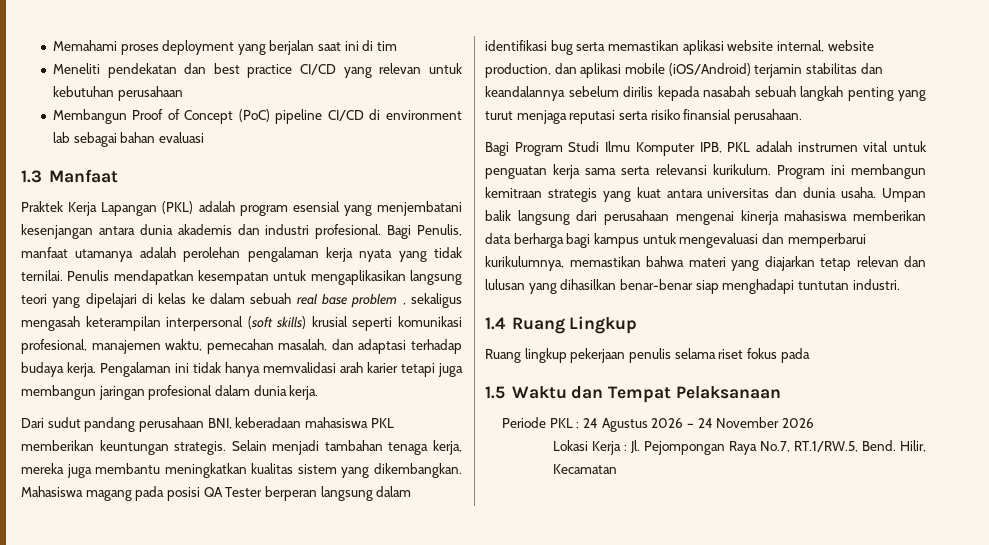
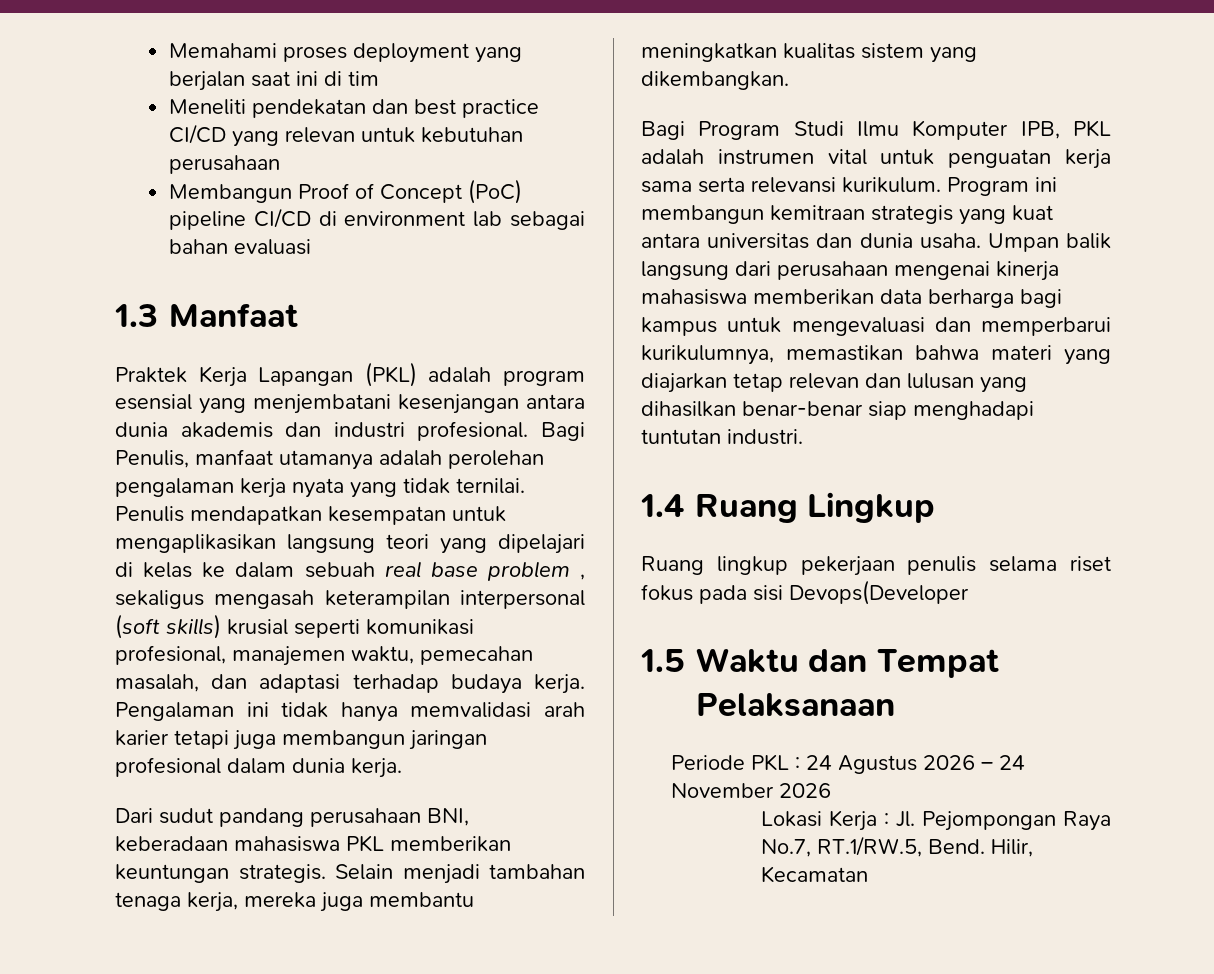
- Mahasiswa magang pada posisi QA Tester berperan langsung dalam identifikasi bug serta memastikan aplikasi website internal, website production, dan aplikasi mobile (iOS/Android) terjamin stabilitas dan keandalannya sebelum dirilis kepada nasabah sebuah langkah penting yang turut menjaga reputasi serta risiko finansial perusahaan.
- Ruang lingkup pekerjaan penulis selama riset fokus pada
+ Ruang lingkup pekerjaan penulis selama riset fokus pada sisi Devops(Developer

